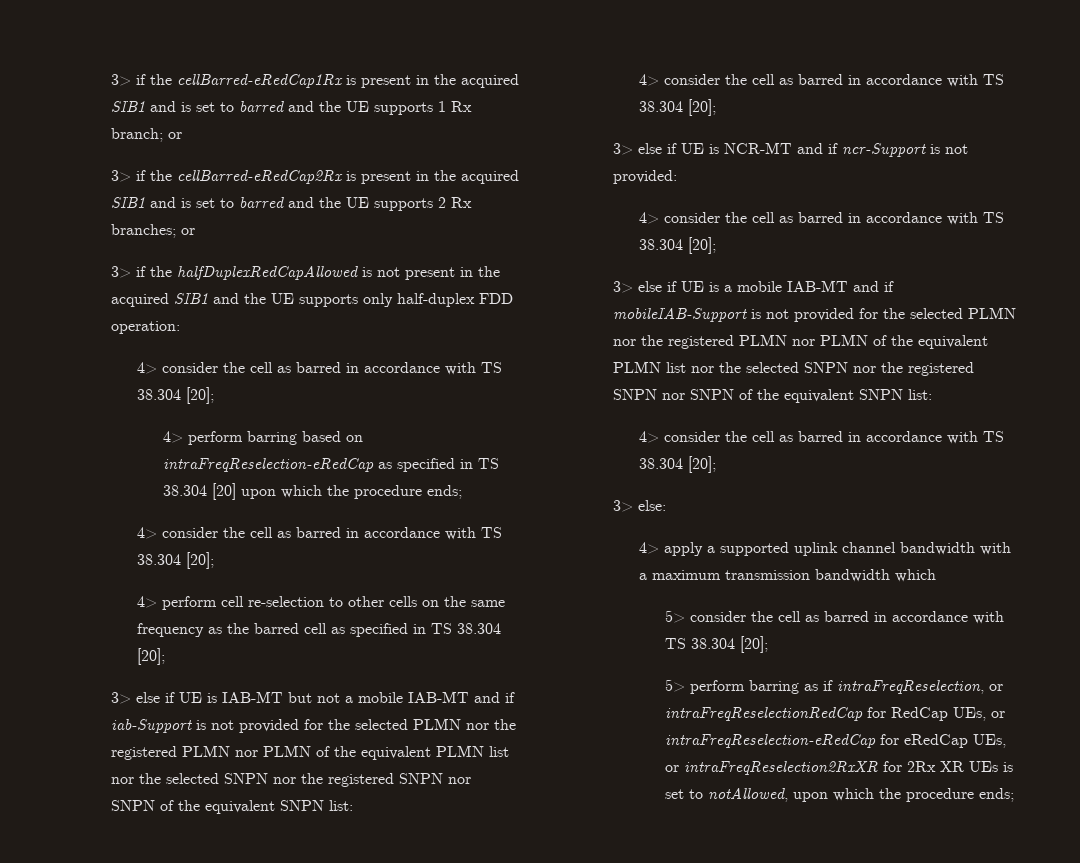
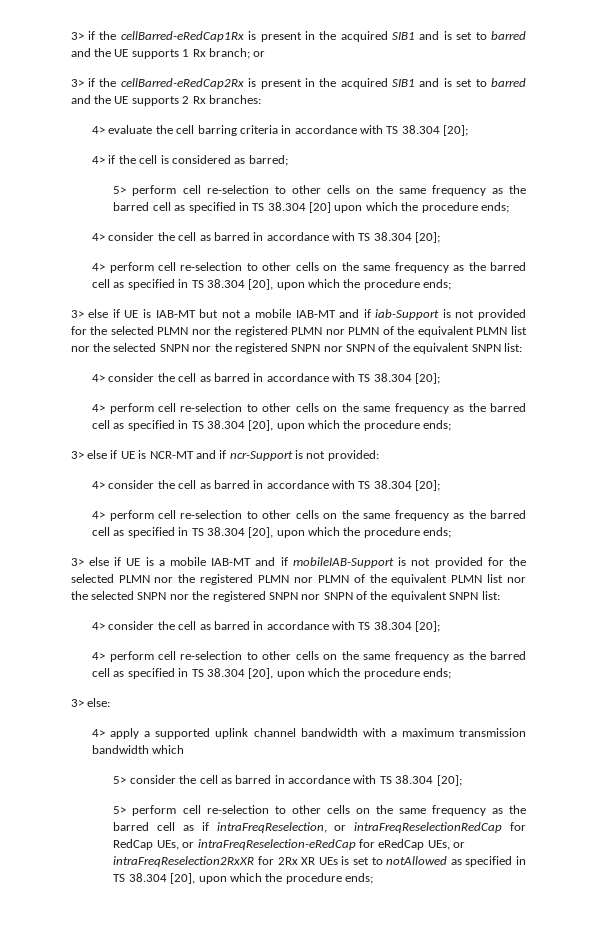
- 3> if the cellBarred-eRedCap2Rx is present in the acquired SIB1 and is set to barred and the UE supports 2 Rx branches; or
- 3> if the halfDuplexRedCapAllowed is not present in the acquired SIB1 and the UE supports only half-duplex FDD operation:
+ 3> if the cellBarred-eRedCap2Rx is present in the acquired SIB1 and is set to barred and the UE supports 2 Rx branches:
+ 4> evaluate the cell barring criteria in accordance with TS 38.304 [20];
+ 4> if the cell is considered as barred;
+ 5> perform cell re-selection to other cells on the same frequency as the barred cell as specified in TS 38.304 [20] upon which the procedure ends;
  4> consider the cell as barred in accordance with TS 38.304 [20];
- 4> perform barring based on intraFreqReselection-eRedCap as specified in TS 38.304 [20] upon which the procedure ends;
- 4> consider the cell as barred in accordance with TS 38.304 [20];
- 4> perform cell re-selection to other cells on the same frequency as the barred cell as specified in TS 38.304 [20];
+ 4> perform cell re-selection to other cells on the same frequency as the barred cell as specified in TS 38.304 [20], upon which the procedure ends;
  3> else if UE is IAB-MT but not a mobile IAB-MT and if iab-Support is not provided for the selected PLMN nor the registered PLMN nor PLMN of the equivalent PLMN list nor the selected SNPN nor the registered SNPN nor SNPN of the equivalent SNPN list:
  4> consider the cell as barred in accordance with TS 38.304 [20];
+ 4> perform cell re-selection to other cells on the same frequency as the barred cell as specified in TS 38.304 [20], upon which the procedure ends;
  3> else if UE is NCR-MT and if ncr-Support is not provided:
  4> consider the cell as barred in accordance with TS 38.304 [20];
+ 4> perform cell re-selection to other cells on the same frequency as the barred cell as specified in TS 38.304 [20], upon which the procedure ends;
  3> else if UE is a mobile IAB-MT and if mobileIAB-Support is not provided for the selected PLMN nor the registered PLMN nor PLMN of the equivalent PLMN list nor the selected SNPN nor the registered SNPN nor SNPN of the equivalent SNPN list:
  4> consider the cell as barred in accordance with TS 38.304 [20];
+ 4> perform cell re-selection to other cells on the same frequency as the barred cell as specified in TS 38.304 [20], upon which the procedure ends;
- 5> perform barring as if intraFreqReselection, or intraFreqReselectionRedCap for RedCap UEs, or intraFreqReselection-eRedCap for eRedCap UEs, or intraFreqReselection2RxXR for 2Rx XR UEs is set to notAllowed, upon which the procedure ends;
+ 5> perform cell re-selection to other cells on the same frequency as the barred cell as if intraFreqReselection, or intraFreqReselectionRedCap for RedCap UEs, or intraFreqReselection-eRedCap for eRedCap UEs, or intraFreqReselection2RxXR for 2Rx XR UEs is set to notAllowed as specified in TS 38.304 [20], upon which the procedure ends;

